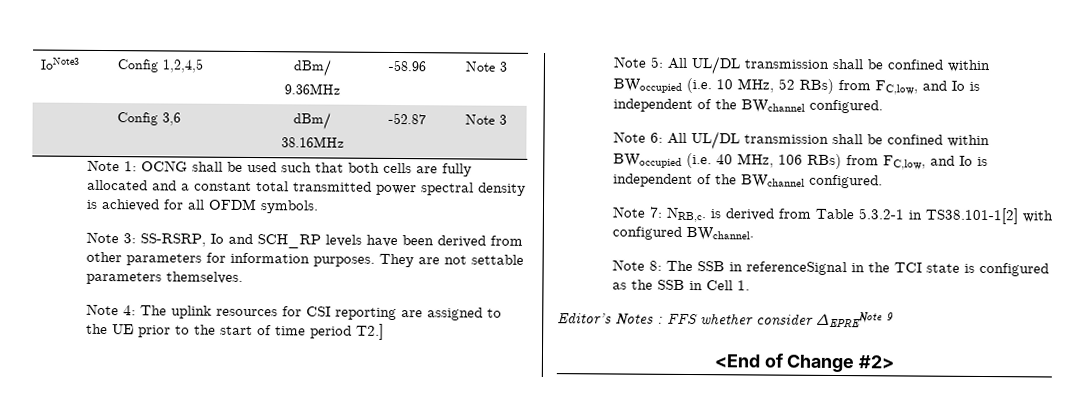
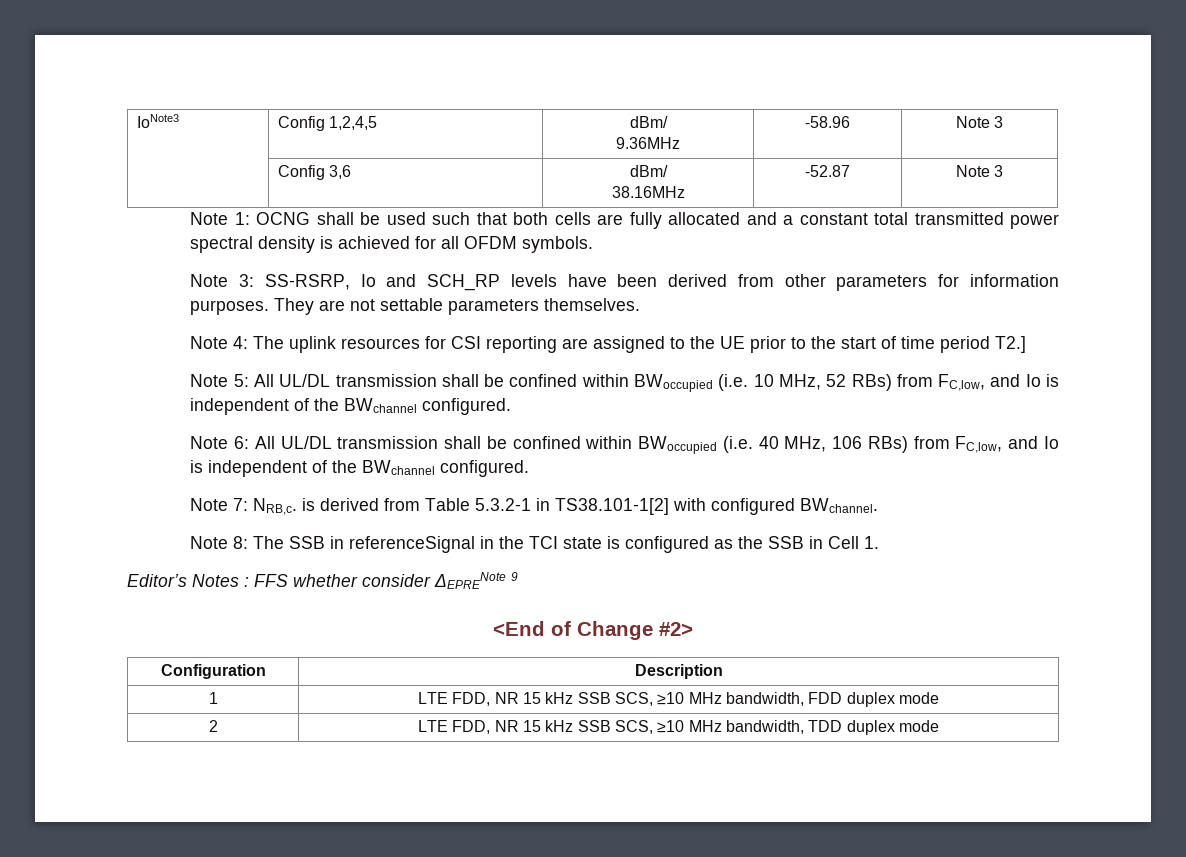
+ Configuration | Description
+ 1 | LTE FDD, NR 15 kHz SSB SCS, ≥10 MHz bandwidth, FDD duplex mode
+ 2 | LTE FDD, NR 15 kHz SSB SCS, ≥10 MHz bandwidth, TDD duplex mode

